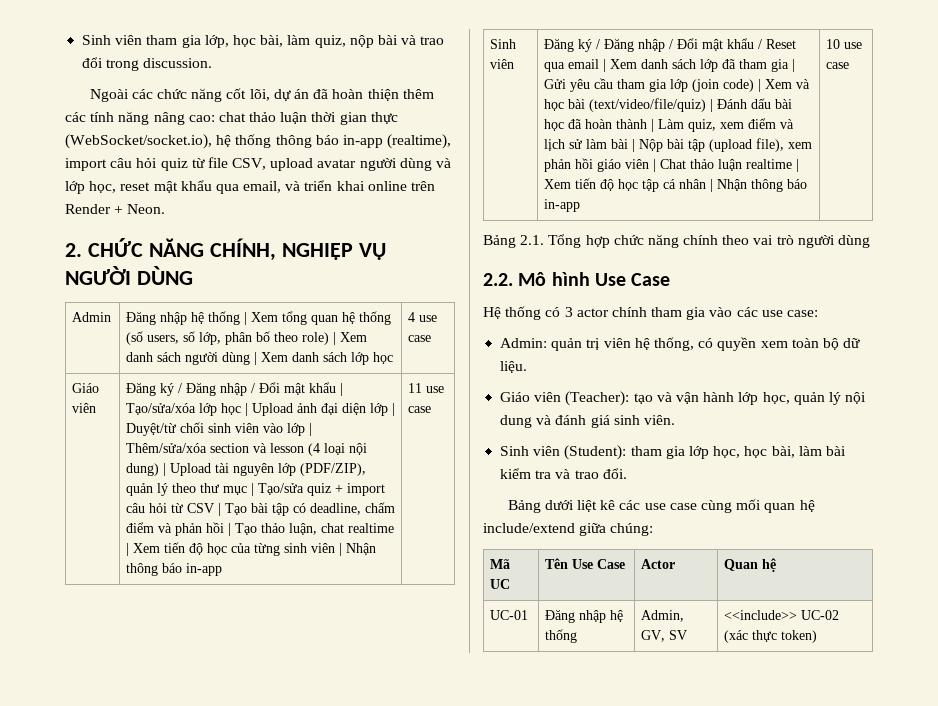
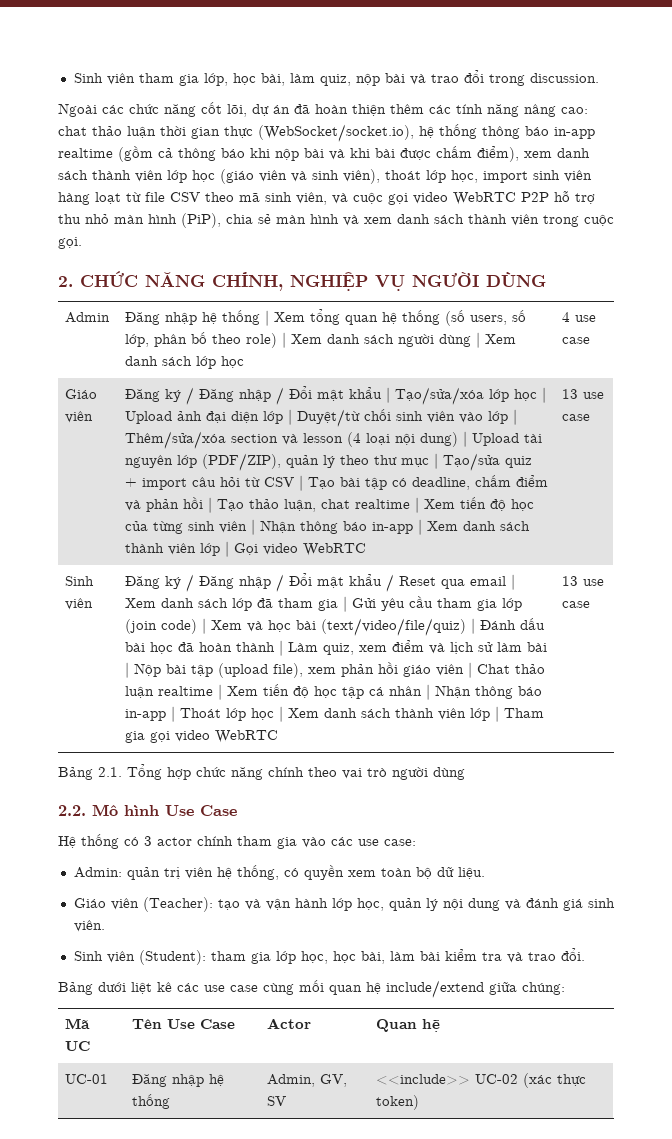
- Ngoài các chức năng cốt lõi, dự án đã hoàn thiện thêm các tính năng nâng cao: chat thảo luận thời gian thực (WebSocket/socket.io), hệ thống thông báo in-app (realtime), import câu hỏi quiz từ file CSV, upload avatar người dùng và lớp học, reset mật khẩu qua email, và triển khai online trên Render + Neon.
+ Ngoài các chức năng cốt lõi, dự án đã hoàn thiện thêm các tính năng nâng cao: chat thảo luận thời gian thực (WebSocket/socket.io), hệ thống thông báo in-app realtime (gồm cả thông báo khi nộp bài và khi bài được chấm điểm), xem danh sách thành viên lớp học (giáo viên và sinh viên), thoát lớp học, import sinh viên hàng loạt từ file CSV theo mã sinh viên, và cuộc gọi video WebRTC P2P hỗ trợ thu nhỏ màn hình (PiP), chia sẻ màn hình và xem danh sách thành viên trong cuộc gọi.
- Đăng ký / Đăng nhập / Đổi mật khẩu | Tạo/sửa/xóa lớp học | Upload ảnh đại diện lớp | Duyệt/từ chối sinh viên vào lớp | Thêm/sửa/xóa section và lesson (4 loại nội dung) | Upload tài nguyên lớp (PDF/ZIP), quản lý theo thư mục | Tạo/sửa quiz + import câu hỏi từ CSV | Tạo bài tập có deadline, chấm điểm và phản hồi | Tạo thảo luận, chat realtime | Xem tiến độ học của từng sinh viên | Nhận thông báo in-app | 11 use case
+ Đăng ký / Đăng nhập / Đổi mật khẩu | Tạo/sửa/xóa lớp học | Upload ảnh đại diện lớp | Duyệt/từ chối sinh viên vào lớp | Thêm/sửa/xóa section và lesson (4 loại nội dung) | Upload tài nguyên lớp (PDF/ZIP), quản lý theo thư mục | Tạo/sửa quiz + import câu hỏi từ CSV | Tạo bài tập có deadline, chấm điểm và phản hồi | Tạo thảo luận, chat realtime | Xem tiến độ học của từng sinh viên | Nhận thông báo in-app | Xem danh sách thành viên lớp | Gọi video WebRTC | 13 use case
- Đăng ký / Đăng nhập / Đổi mật khẩu / Reset qua email | Xem danh sách lớp đã tham gia | Gửi yêu cầu tham gia lớp (join code) | Xem và học bài (text/video/file/quiz) | Đánh dấu bài học đã hoàn thành | Làm quiz, xem điểm và lịch sử làm bài | Nộp bài tập (upload file), xem phản hồi giáo viên | Chat thảo luận realtime | Xem tiến độ học tập cá nhân | Nhận thông báo in-app | 10 use case
+ Đăng ký / Đăng nhập / Đổi mật khẩu / Reset qua email | Xem danh sách lớp đã tham gia | Gửi yêu cầu tham gia lớp (join code) | Xem và học bài (text/video/file/quiz) | Đánh dấu bài học đã hoàn thành | Làm quiz, xem điểm và lịch sử làm bài | Nộp bài tập (upload file), xem phản hồi giáo viên | Chat thảo luận realtime | Xem tiến độ học tập cá nhân | Nhận thông báo in-app | Thoát lớp học | Xem danh sách thành viên lớp | Tham gia gọi video WebRTC | 13 use case

